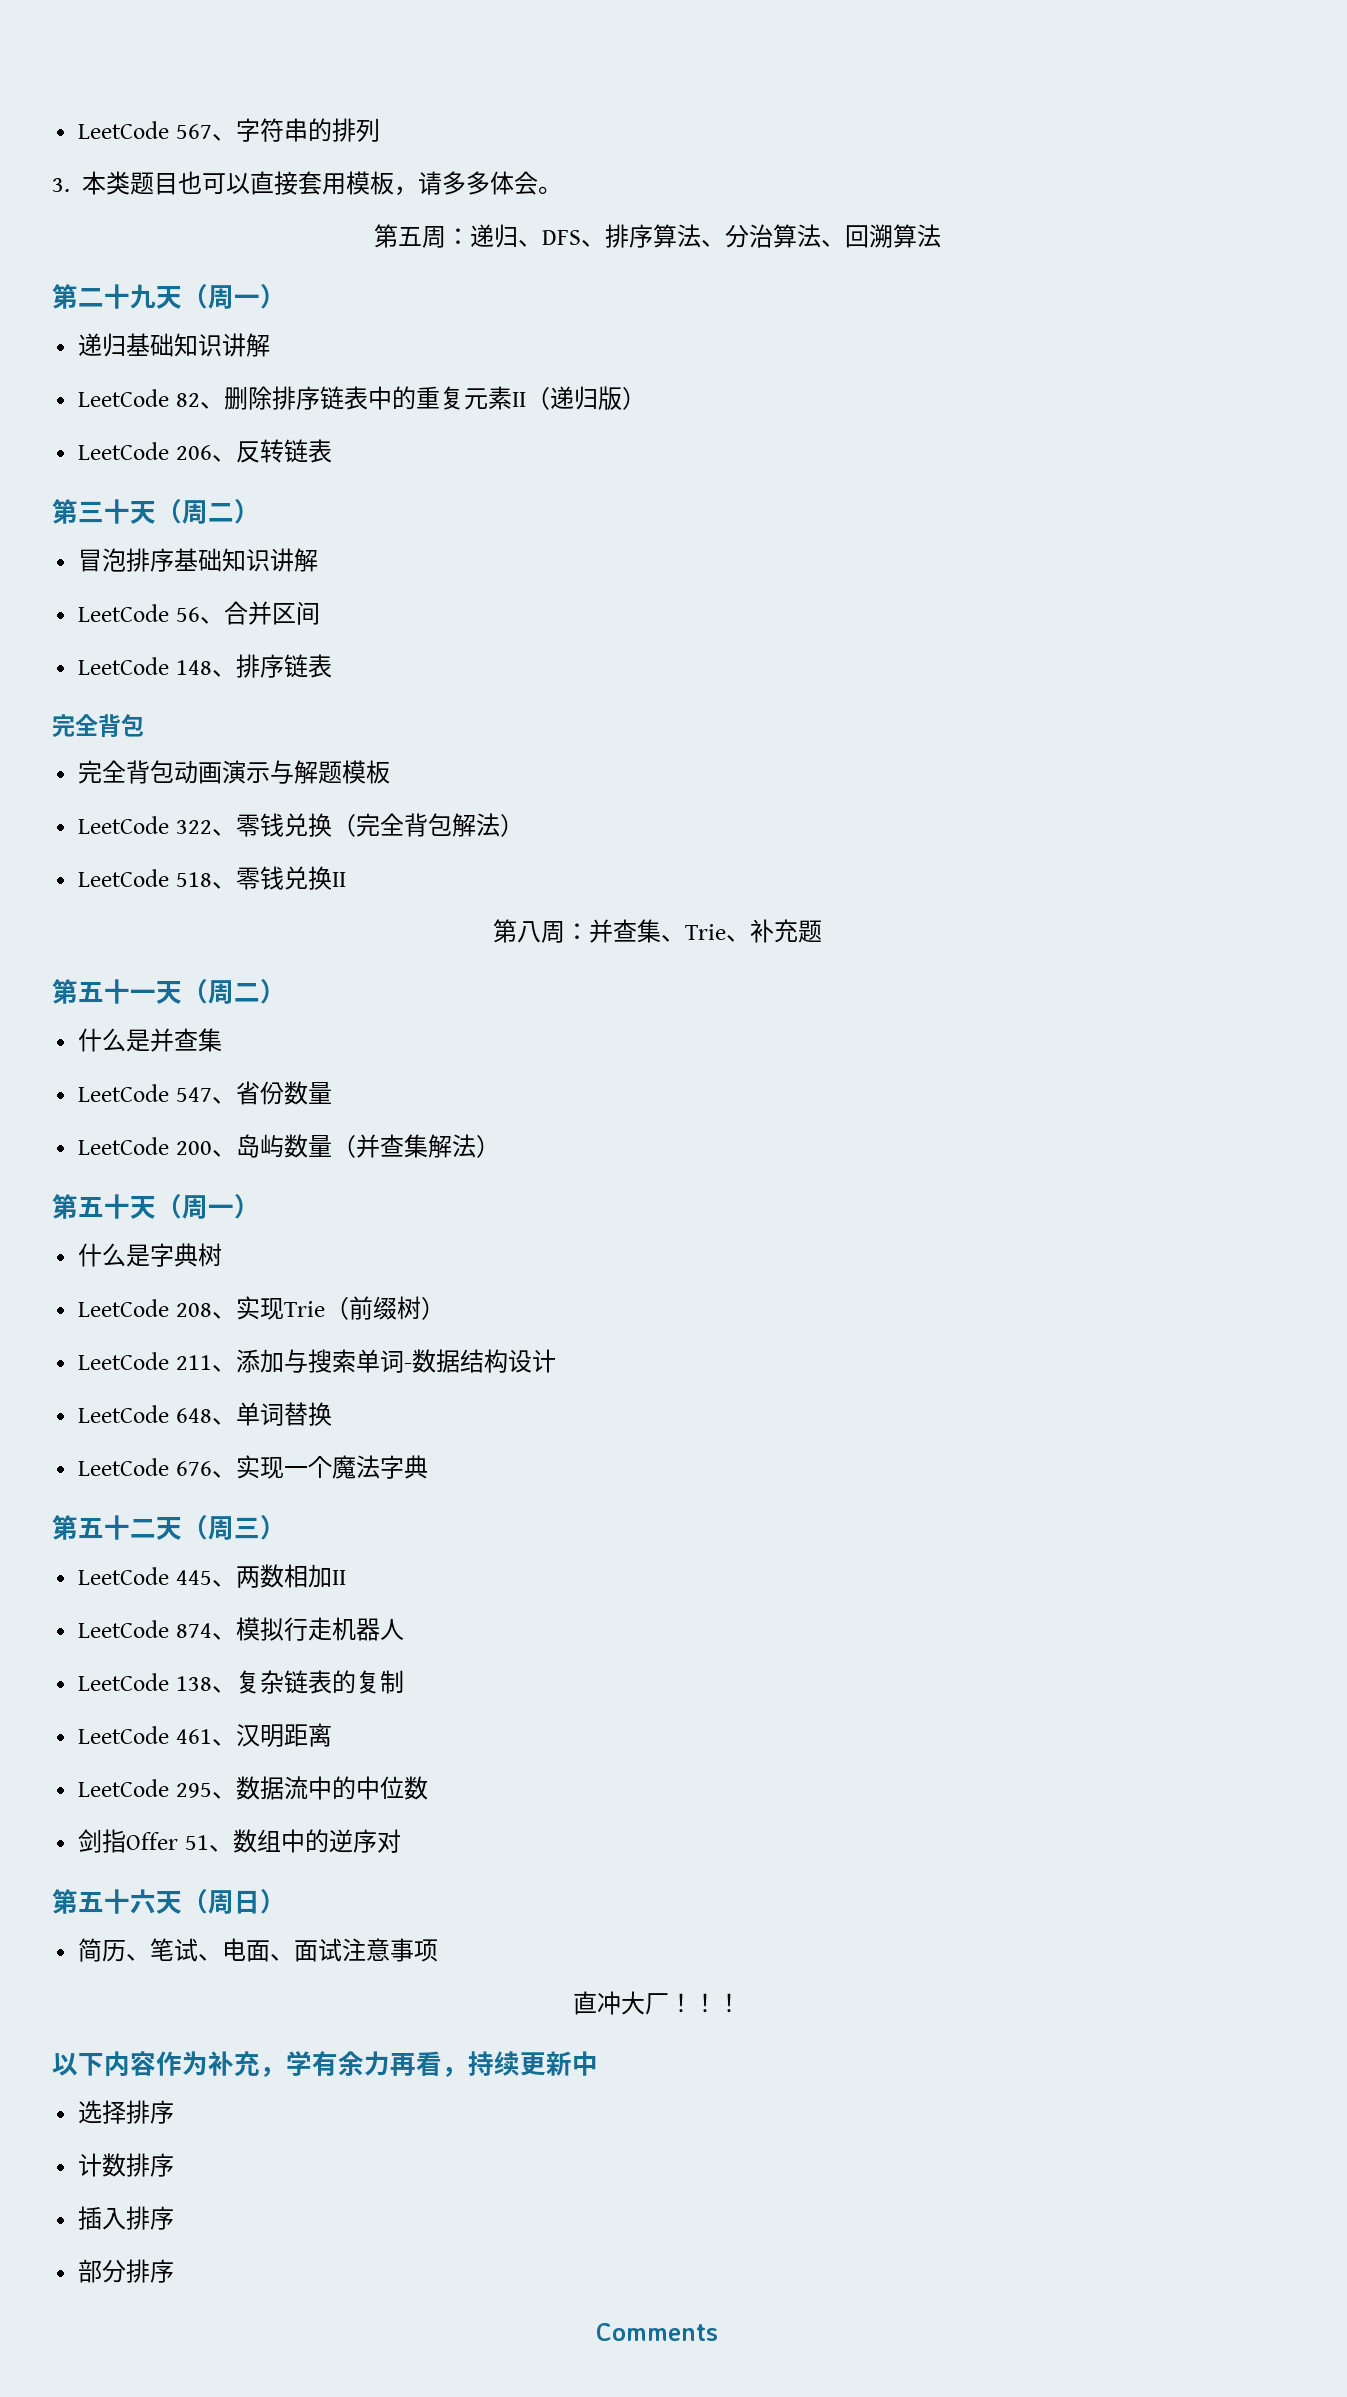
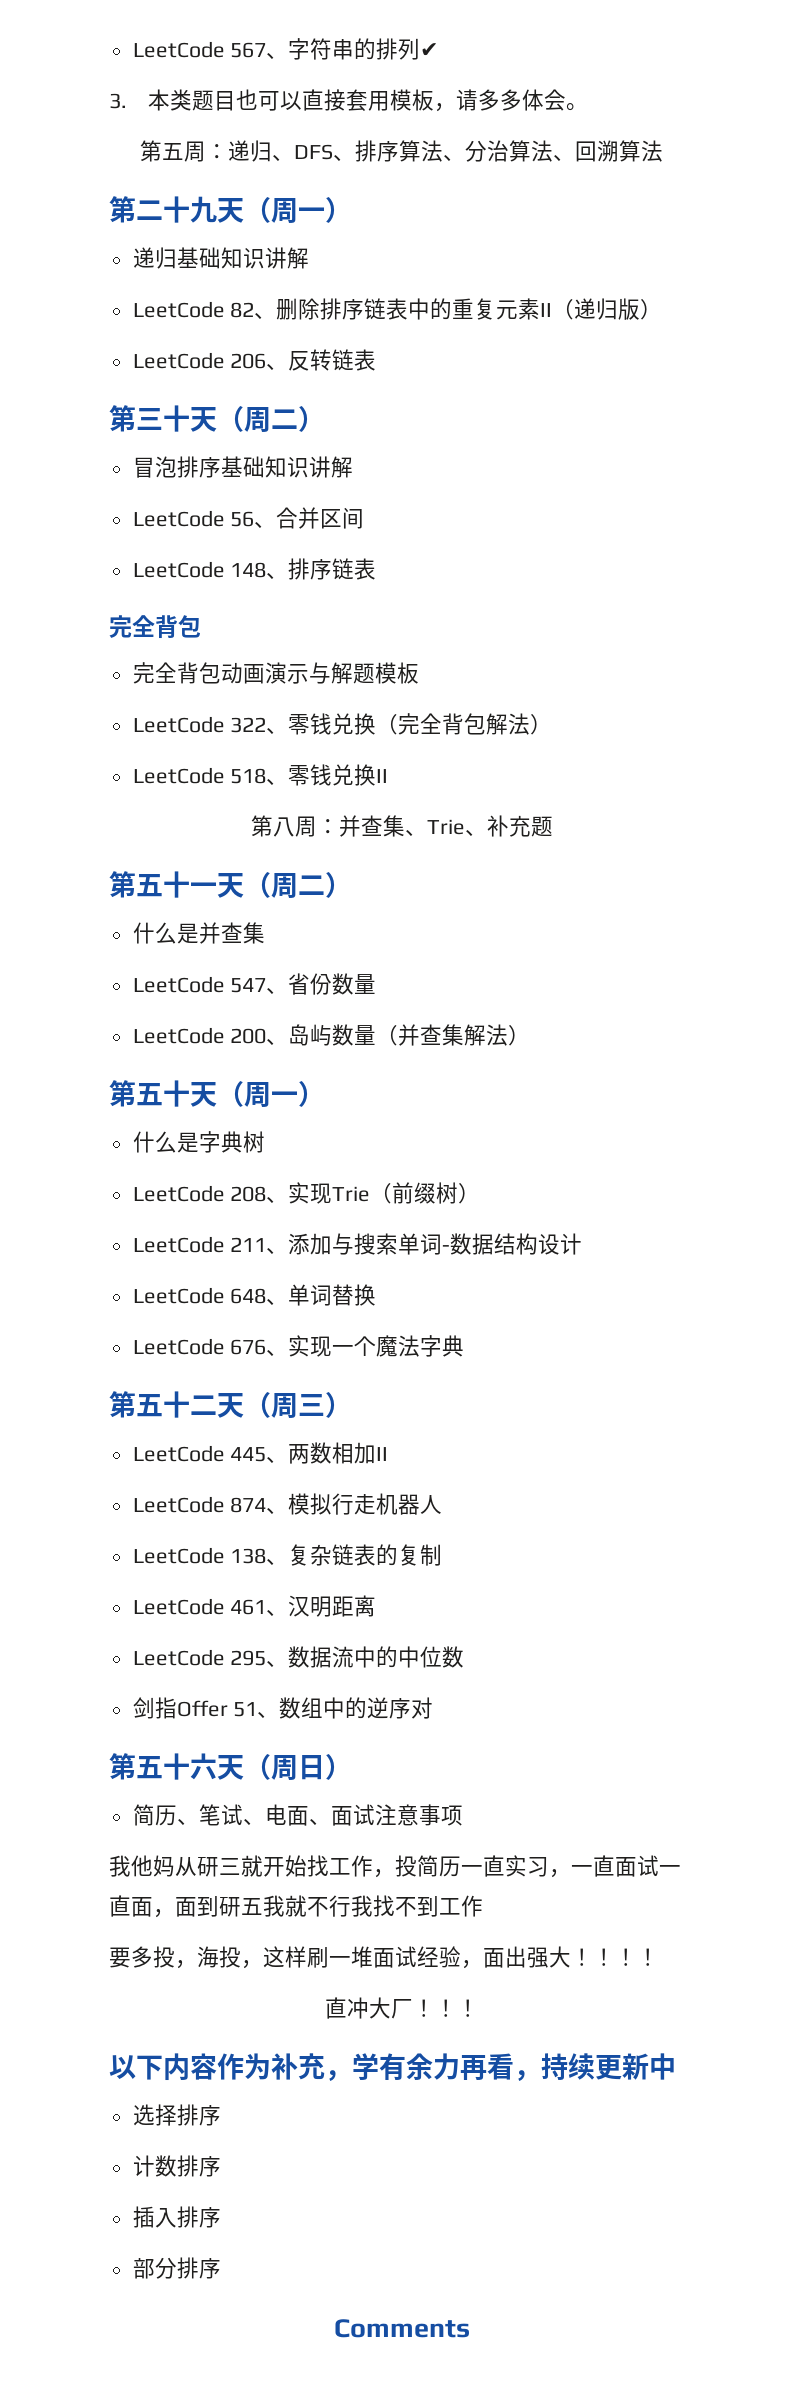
- LeetCode 567、字符串的排列
+ LeetCode 567、字符串的排列✔
+ 我他妈从研三就开始找工作，投简历一直实习，一直面试一直面，面到研五我就不行我找不到工作
+ 要多投，海投，这样刷一堆面试经验，面出强大！！！！

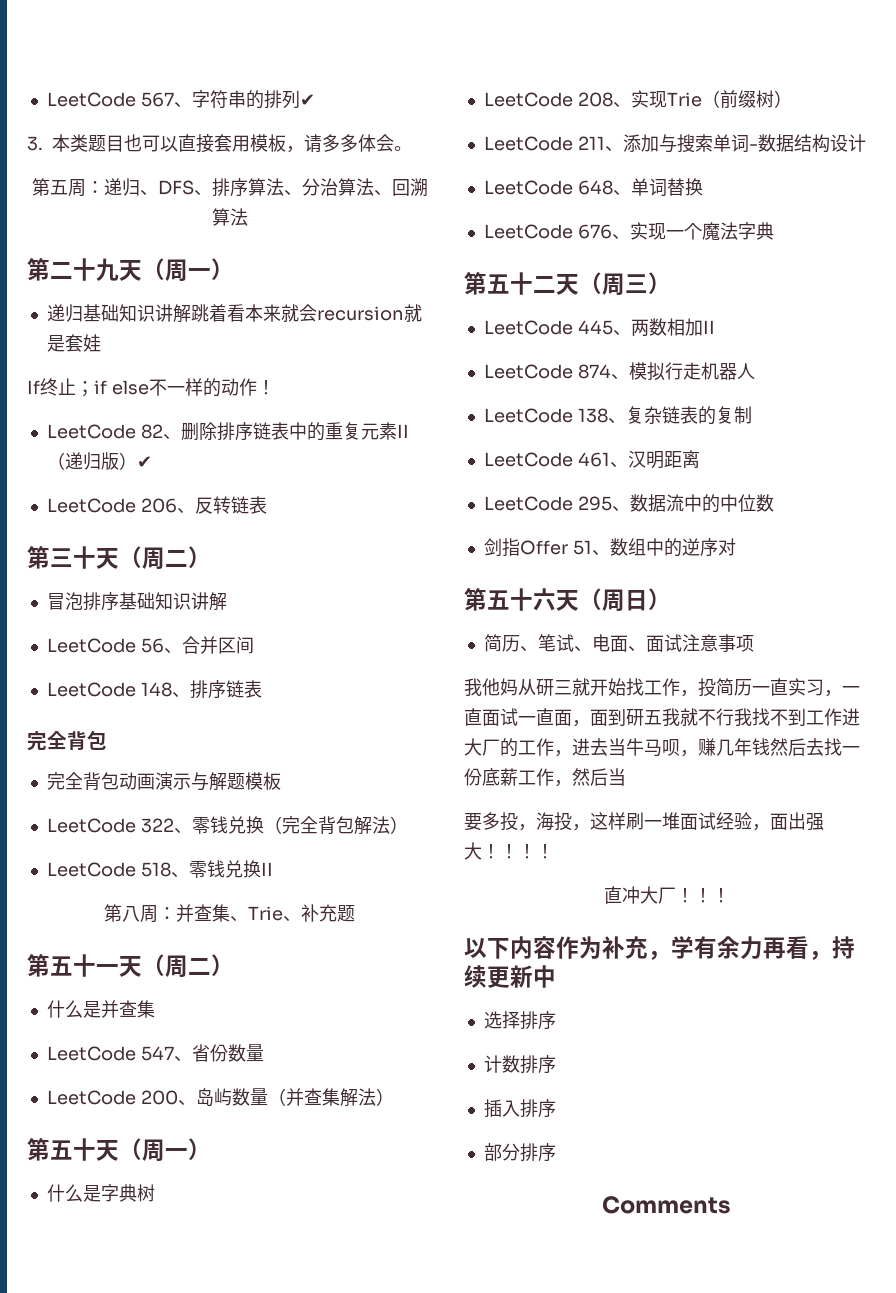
- 递归基础知识讲解
+ 递归基础知识讲解跳着看本来就会recursion就是套娃
+ If终止；if else不一样的动作！
- LeetCode 82、删除排序链表中的重复元素II（递归版）
+ LeetCode 82、删除排序链表中的重复元素II（递归版）✔
- 我他妈从研三就开始找工作，投简历一直实习，一直面试一直面，面到研五我就不行我找不到工作
+ 我他妈从研三就开始找工作，投简历一直实习，一直面试一直面，面到研五我就不行我找不到工作进大厂的工作，进去当牛马呗，赚几年钱然后去找一份底薪工作，然后当

